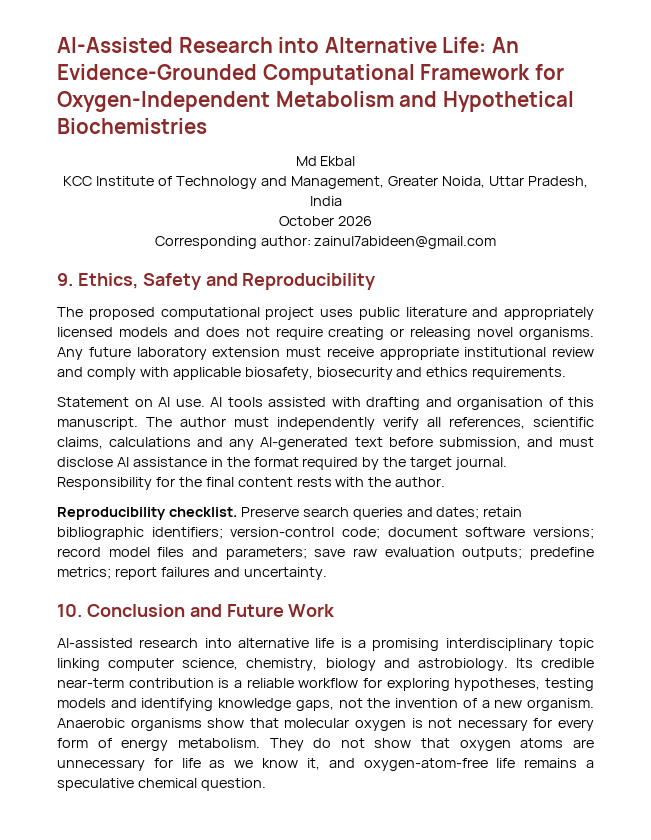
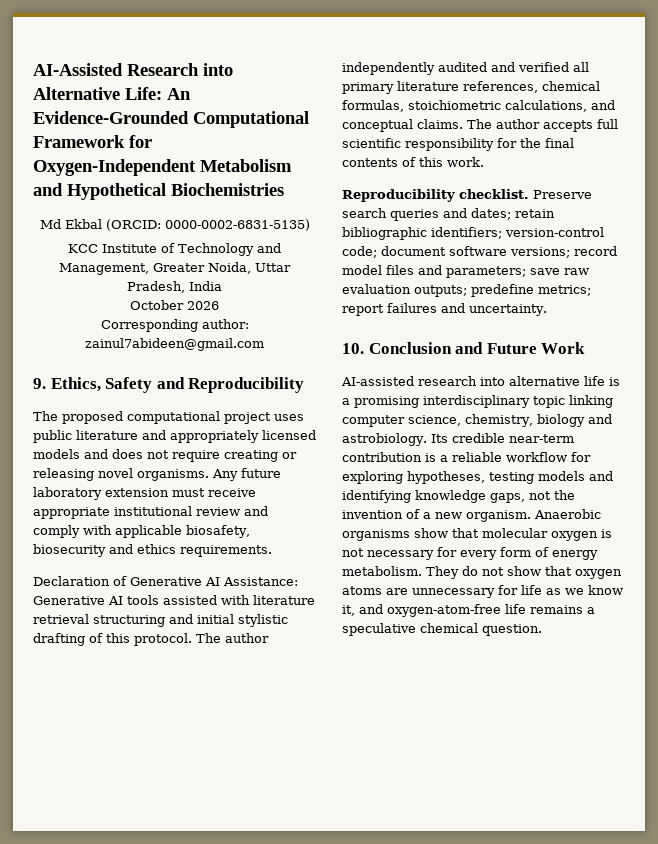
- Md Ekbal
+ Md Ekbal (ORCID: 0000-0002-6831-5135)
- Statement on AI use. AI tools assisted with drafting and organisation of this manuscript. The author must independently verify all references, scientific claims, calculations and any AI-generated text before submission, and must disclose AI assistance in the format required by the target journal. Responsibility for the final content rests with the author.
+ Declaration of Generative AI Assistance: Generative AI tools assisted with literature retrieval structuring and initial stylistic drafting of this protocol. The author independently audited and verified all primary literature references, chemical formulas, stoichiometric calculations, and conceptual claims. The author accepts full scientific responsibility for the final contents of this work.

